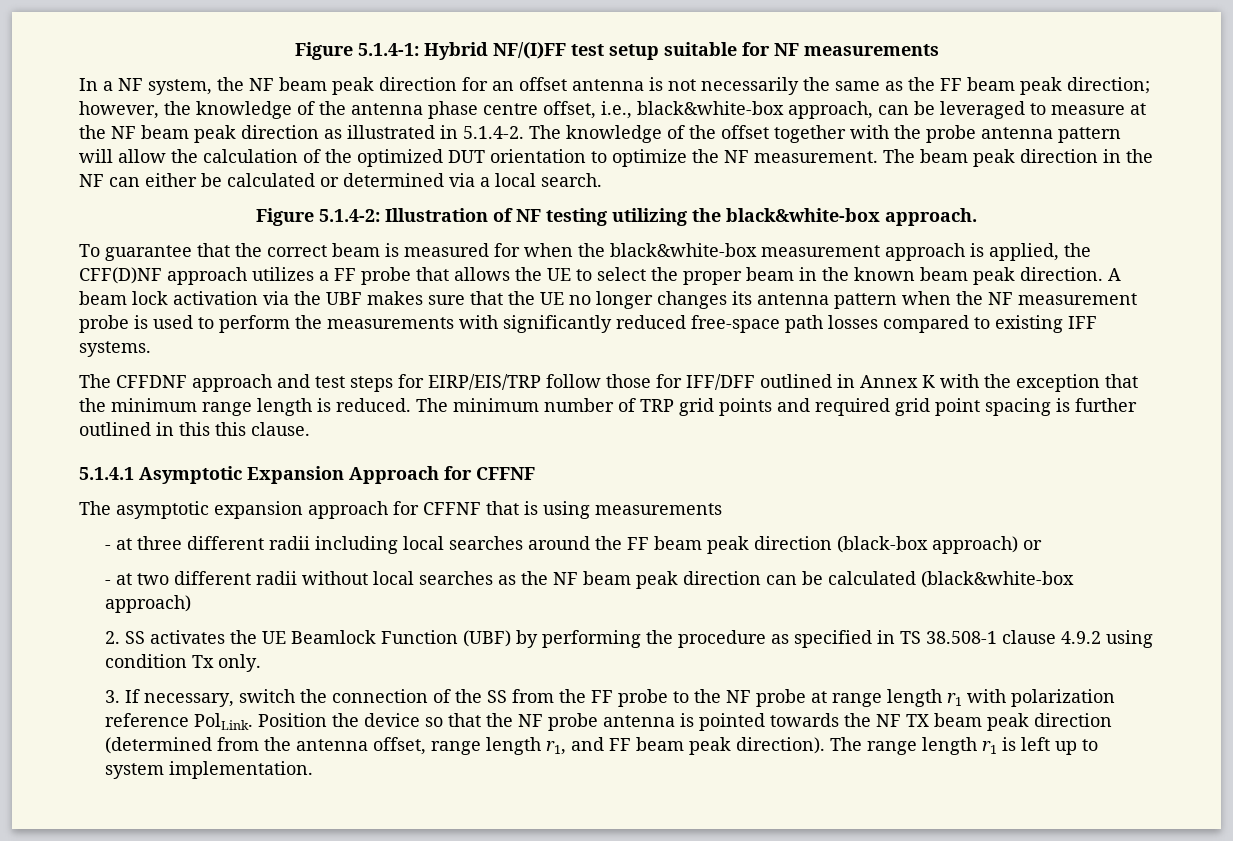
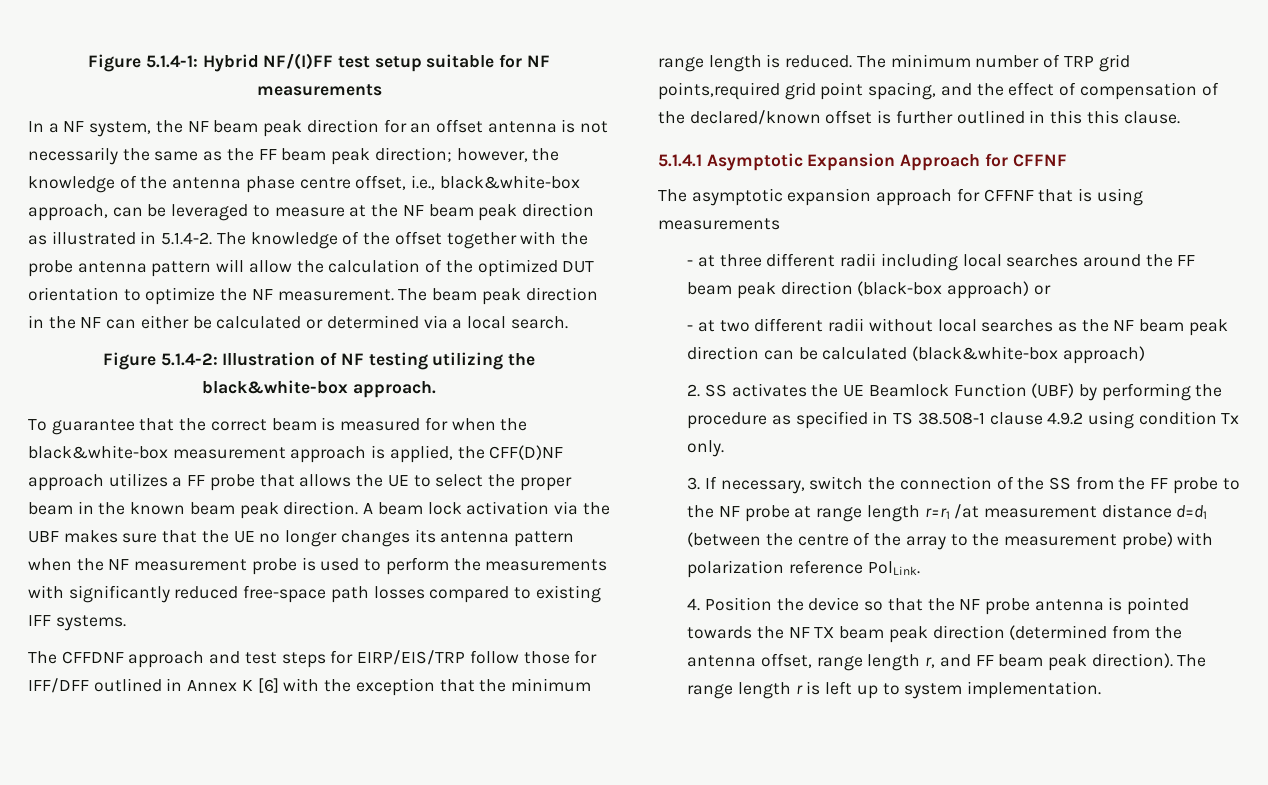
- The CFFDNF approach and test steps for EIRP/EIS/TRP follow those for IFF/DFF outlined in Annex K with the exception that the minimum range length is reduced.
+ The CFFDNF approach and test steps for EIRP/EIS/TRP follow those for IFF/DFF outlined in Annex K [6] with the exception that the minimum range length is reduced.
- The minimum number of TRP grid points and required grid point spacing is further outlined in this this clause.
+ The minimum number of TRP grid points,required grid point spacing, and the effect of compensation of the declared/known offset is further outlined in this this clause.
- 3. If necessary, switch the connection of the SS from the FF probe to the NF probe at range length r1 with polarization reference PolLink. Position the device so that the NF probe antenna is pointed towards the NF TX beam peak direction (determined from the antenna offset, range length r1, and FF beam peak direction).
+ 3. If necessary, switch the connection of the SS from the FF probe to the NF probe at range length r=r1 /at measurement distance d=d1 (between the centre of the array to the measurement probe) with polarization reference PolLink.
+ 4. Position the device so that the NF probe antenna is pointed towards the NF TX beam peak direction (determined from the antenna offset, range length r, and FF beam peak direction).
- The range length r1 is left up to system implementation.
+ The range length r is left up to system implementation.

